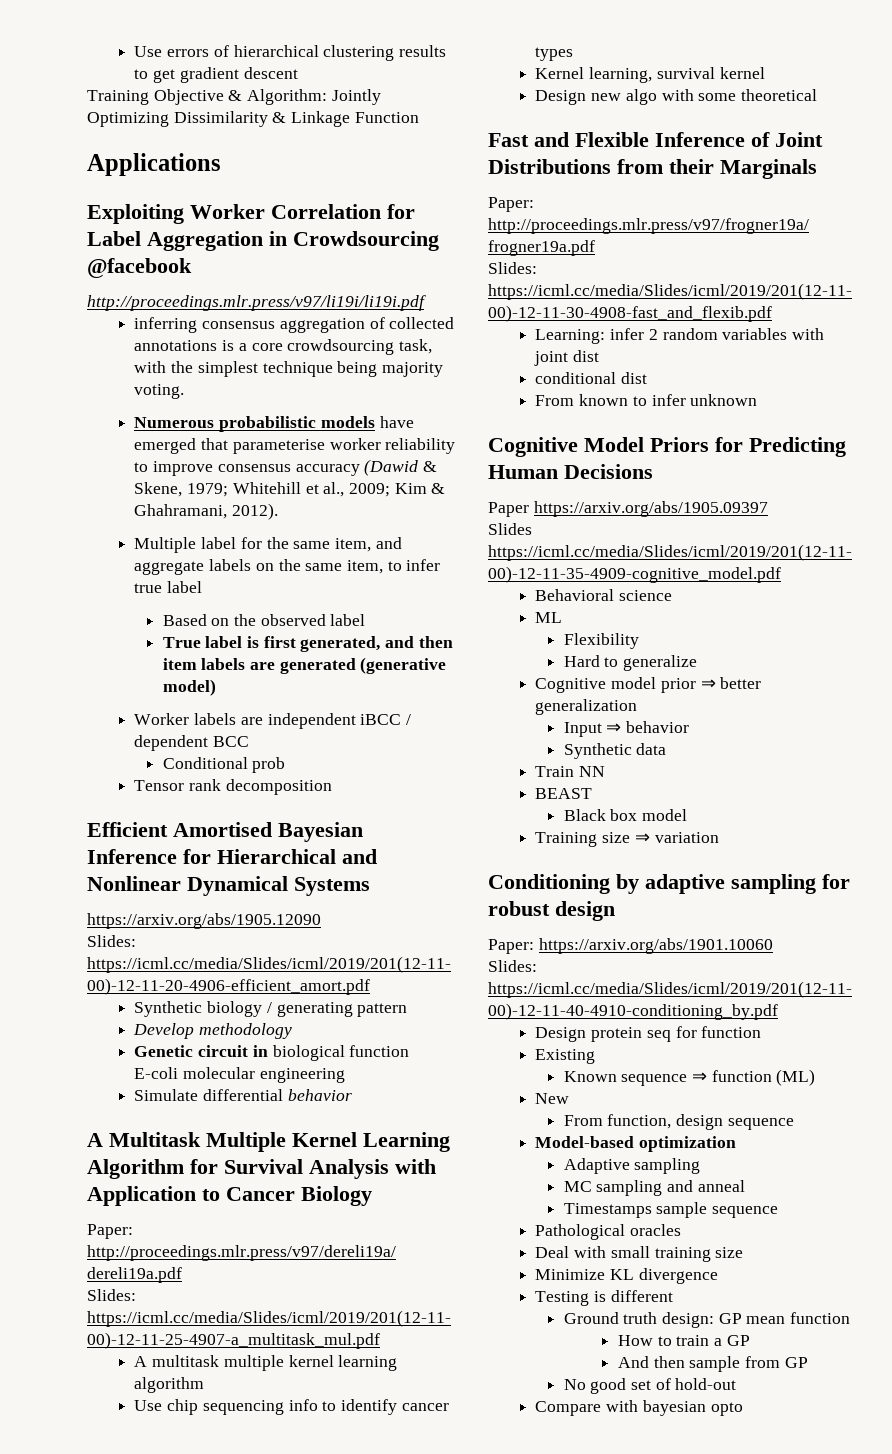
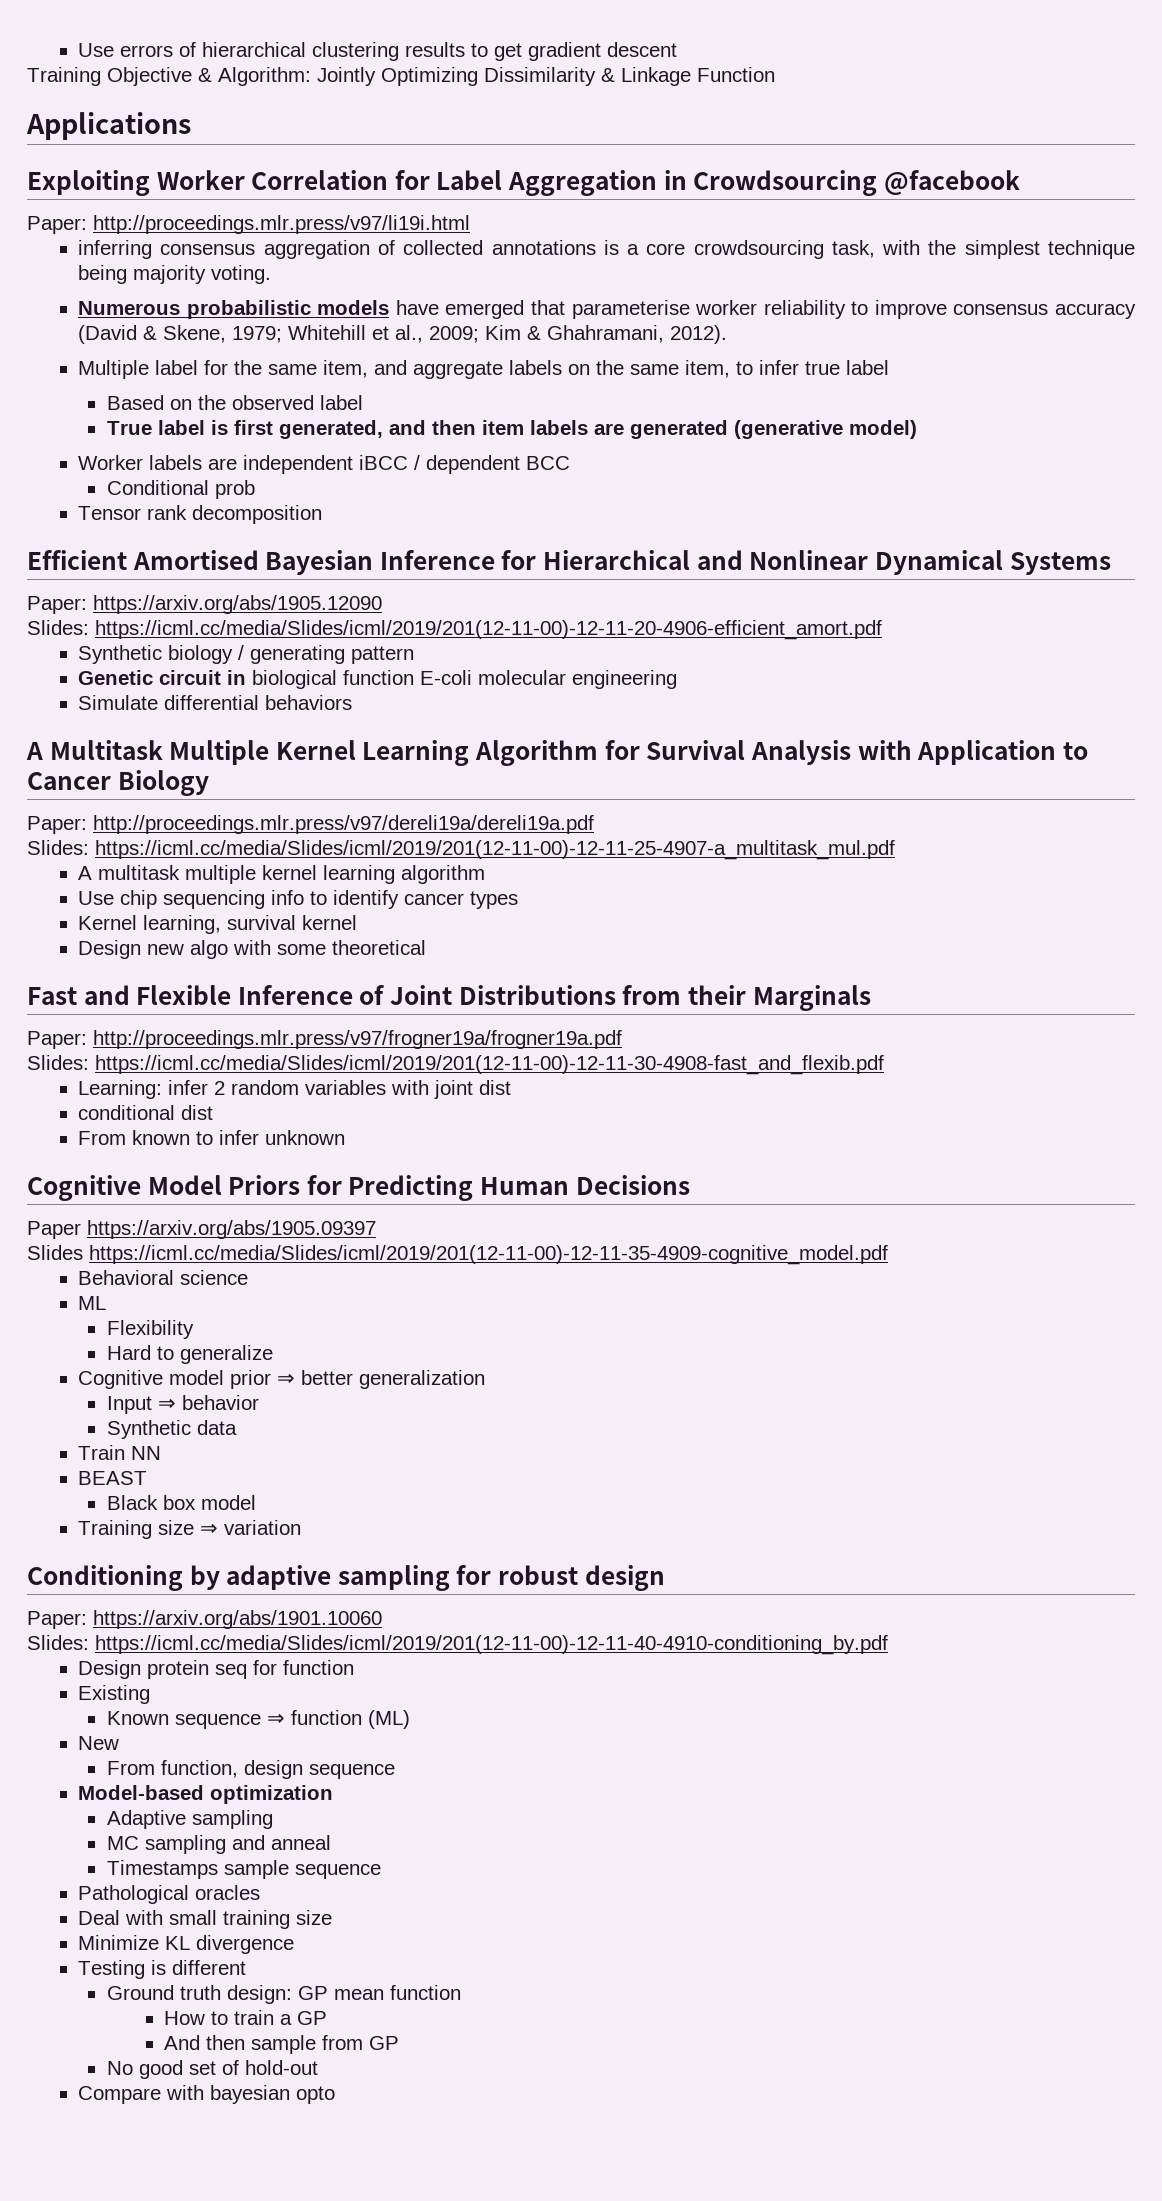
- http://proceedings.mlr.press/v97/li19i/li19i.pdf
+ Paper: http://proceedings.mlr.press/v97/li19i.html
- Numerous probabilistic models have emerged that parameterise worker reliability to improve consensus accuracy (Dawid & Skene, 1979; Whitehill et al., 2009; Kim & Ghahramani, 2012).
+ Numerous probabilistic models have emerged that parameterise worker reliability to improve consensus accuracy (David & Skene, 1979; Whitehill et al., 2009; Kim & Ghahramani, 2012).
- https://arxiv.org/abs/1905.12090
+ Paper: https://arxiv.org/abs/1905.12090
- Develop methodology
- Simulate differential behavior
+ Simulate differential behaviors

